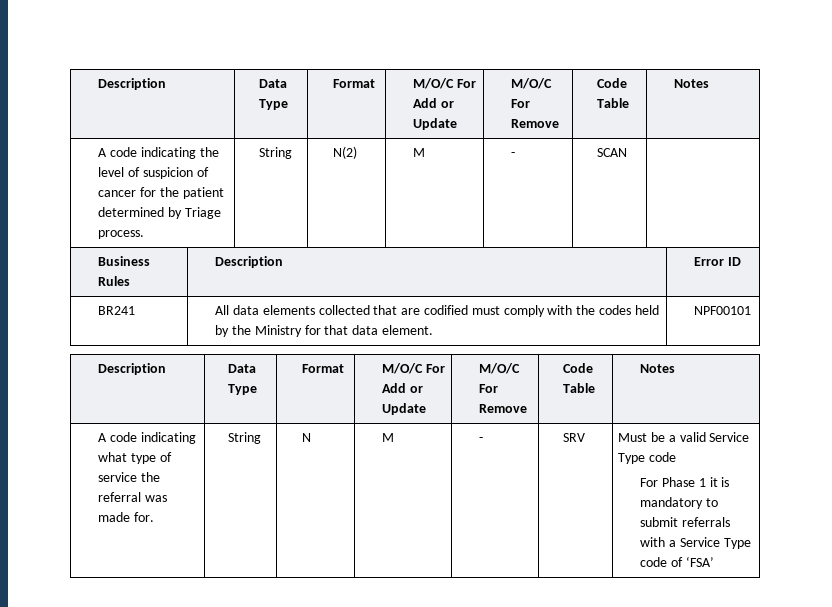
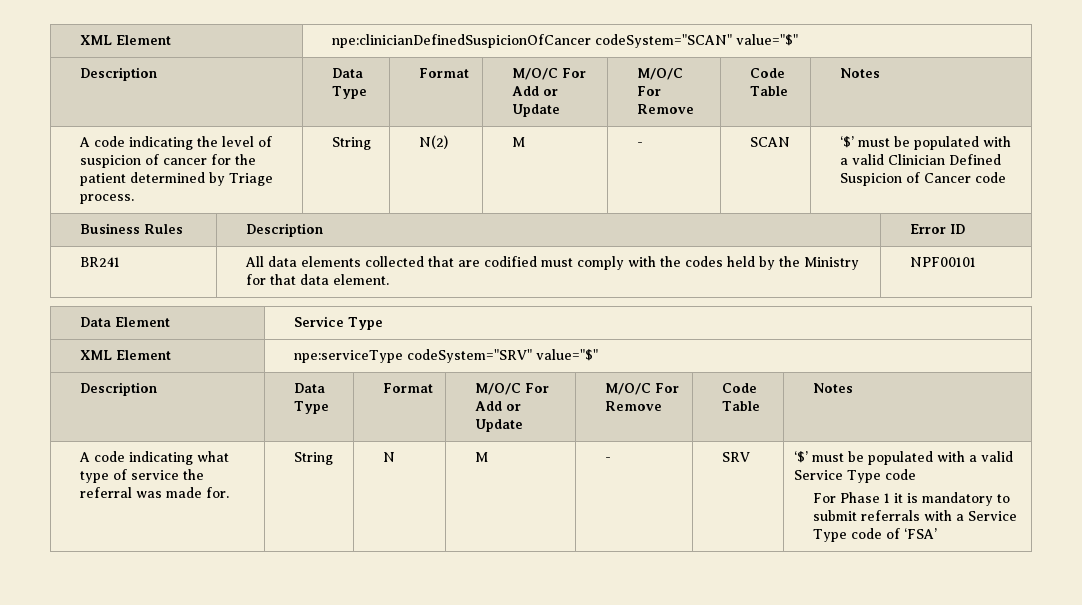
+ XML Element | npe:clinicianDefinedSuspicionOfCancer codeSystem="SCAN" value="$"
- A code indicating the level of suspicion of cancer for the patient determined by Triage process. | String | N(2) | M | - | SCAN |
+ A code indicating the level of suspicion of cancer for the patient determined by Triage process. | String | N(2) | M | - | SCAN | ‘$’ must be populated with a valid Clinician Defined Suspicion of Cancer code
+ Data Element | Service Type
+ XML Element | npe:serviceType codeSystem="SRV" value="$"
- Must be a valid Service Type code
+ ‘$’ must be populated with a valid Service Type code

